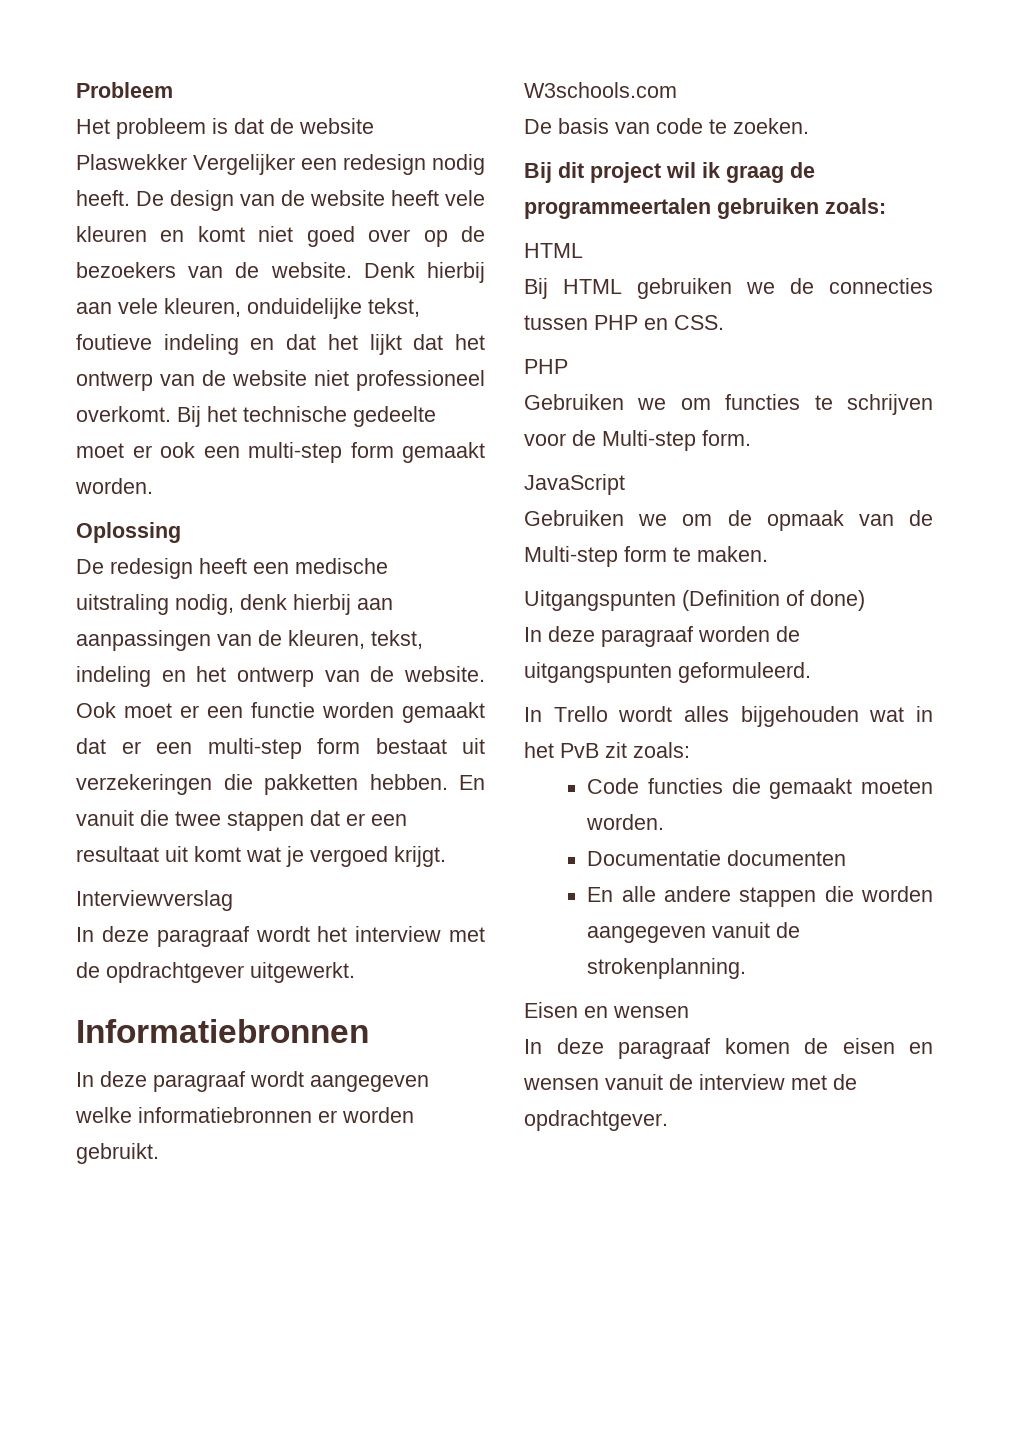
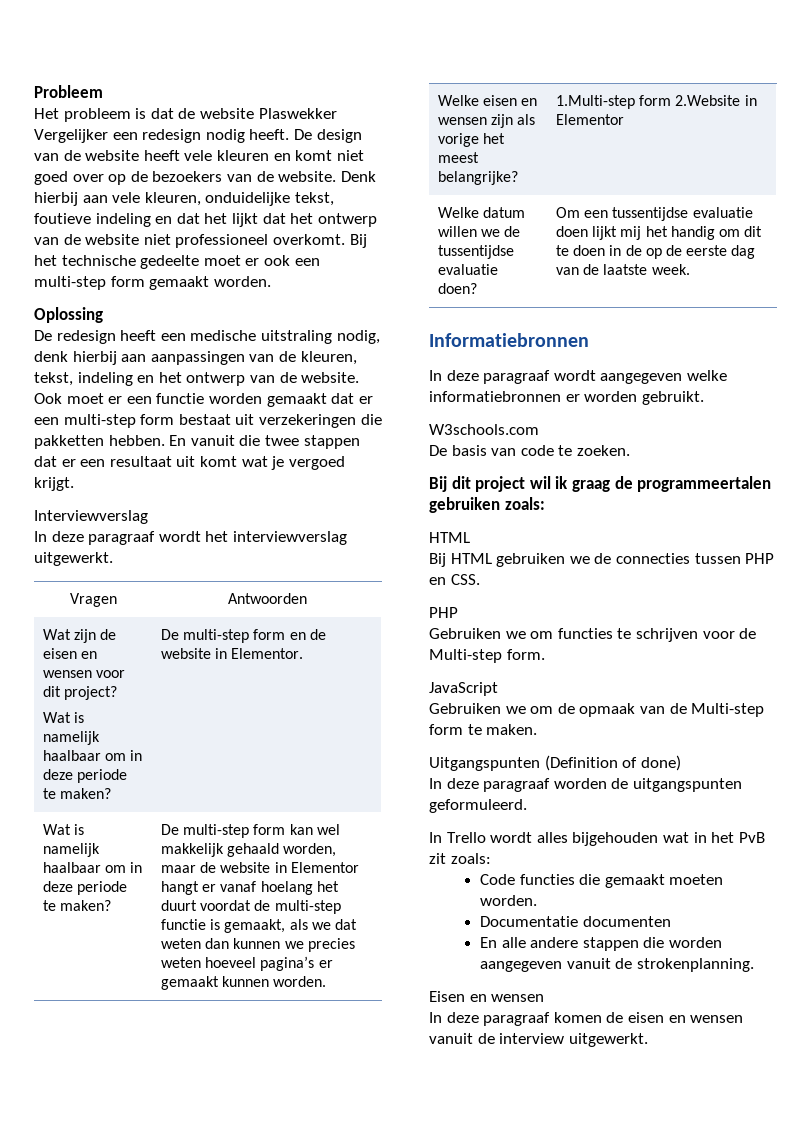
- In deze paragraaf wordt het interview met de opdrachtgever uitgewerkt.
+ In deze paragraaf wordt het interviewverslag uitgewerkt.
+ Vragen | Antwoorden
+ Wat zijn de eisen en wensen voor dit project?
+ Wat is namelijk haalbaar om in deze periode te maken? | De multi-step form en de website in Elementor.
+ Wat is namelijk haalbaar om in deze periode te maken? | De multi-step form kan wel makkelijk gehaald worden, maar de website in Elementor hangt er vanaf hoelang het duurt voordat de multi-step functie is gemaakt, als we dat weten dan kunnen we precies weten hoeveel pagina’s er gemaakt kunnen worden.
+ Welke eisen en wensen zijn als vorige het meest belangrijke? | 1.Multi-step form 2.Website in Elementor
+ Welke datum willen we de tussentijdse evaluatie doen? | Om een tussentijdse evaluatie doen lijkt mij het handig om dit te doen in de op de eerste dag van de laatste week.
- In deze paragraaf komen de eisen en wensen vanuit de interview met de opdrachtgever.
+ In deze paragraaf komen de eisen en wensen vanuit de interview uitgewerkt.

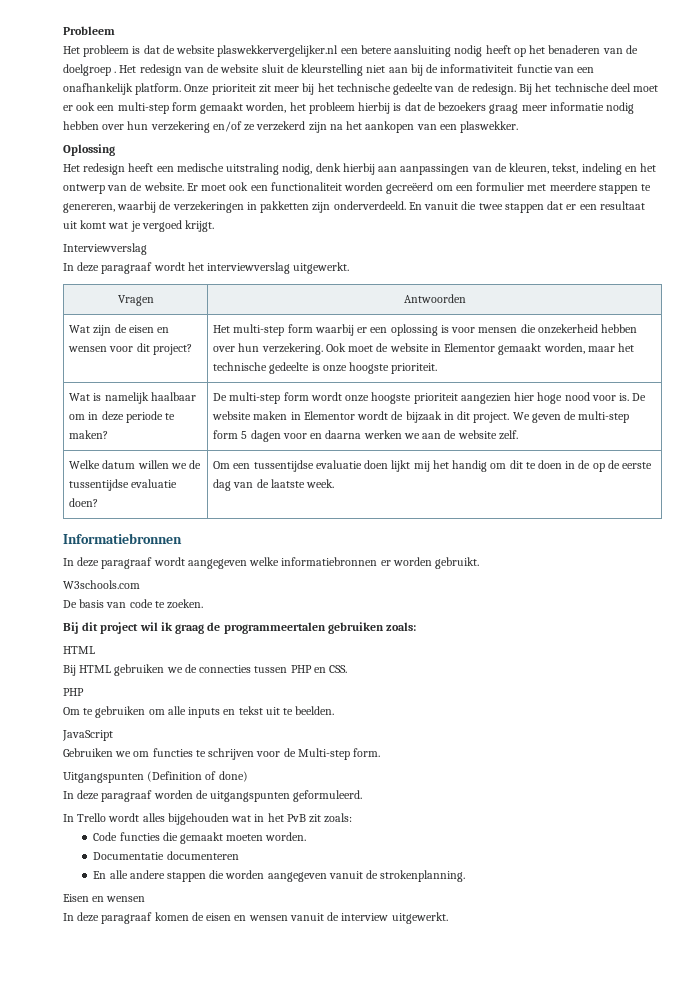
- Het probleem is dat de website Plaswekker Vergelijker een redesign nodig heeft. De design van de website heeft vele kleuren en komt niet goed over op de bezoekers van de website. Denk hierbij aan vele kleuren, onduidelijke tekst, foutieve indeling en dat het lijkt dat het ontwerp van de website niet professioneel overkomt.
+ Het probleem is dat de website plaswekkervergelijker.nl een betere aansluiting nodig heeft op het benaderen van de doelgroep . Het redesign van de website sluit de kleurstelling niet aan bij de informativiteit functie van een onafhankelijk platform. Onze prioriteit zit meer bij het technische gedeelte van de redesign.
- Bij het technische gedeelte moet er ook een multi-step form gemaakt worden.
+ Bij het technische deel moet er ook een multi-step form gemaakt worden, het probleem hierbij is dat de bezoekers graag meer informatie nodig hebben over hun verzekering en/of ze verzekerd zijn na het aankopen van een plaswekker.
- De redesign heeft een medische uitstraling nodig, denk hierbij aan aanpassingen van de kleuren, tekst, indeling en het ontwerp van de website.
+ Het redesign heeft een medische uitstraling nodig, denk hierbij aan aanpassingen van de kleuren, tekst, indeling en het ontwerp van de website.
- Ook moet er een functie worden gemaakt dat er een multi-step form bestaat uit verzekeringen die pakketten hebben.
+ Er moet ook een functionaliteit worden gecreëerd om een formulier met meerdere stappen te genereren, waarbij de verzekeringen in pakketten zijn onderverdeeld.
- Wat is namelijk haalbaar om in deze periode te maken? | De multi-step form en de website in Elementor.
+ Het multi-step form waarbij er een oplossing is voor mensen die onzekerheid hebben over hun verzekering. Ook moet de website in Elementor gemaakt worden, maar het technische gedeelte is onze hoogste prioriteit.
- De multi-step form kan wel makkelijk gehaald worden, maar de website in Elementor hangt er vanaf hoelang het duurt voordat de multi-step functie is gemaakt, als we dat weten dan kunnen we precies weten hoeveel pagina’s er gemaakt kunnen worden.
- Welke eisen en wensen zijn als vorige het meest belangrijke? | 1.Multi-step form 2.Website in Elementor
+ De multi-step form wordt onze hoogste prioriteit aangezien hier hoge nood voor is. De website maken in Elementor wordt de bijzaak in dit project. We geven de multi-step form 5 dagen voor en daarna werken we aan de website zelf.
+ Om te gebruiken om alle inputs en tekst uit te beelden.
+ JavaScript
- JavaScript
- Gebruiken we om de opmaak van de Multi-step form te maken.
- Documentatie documenten
+ Documentatie documenteren

